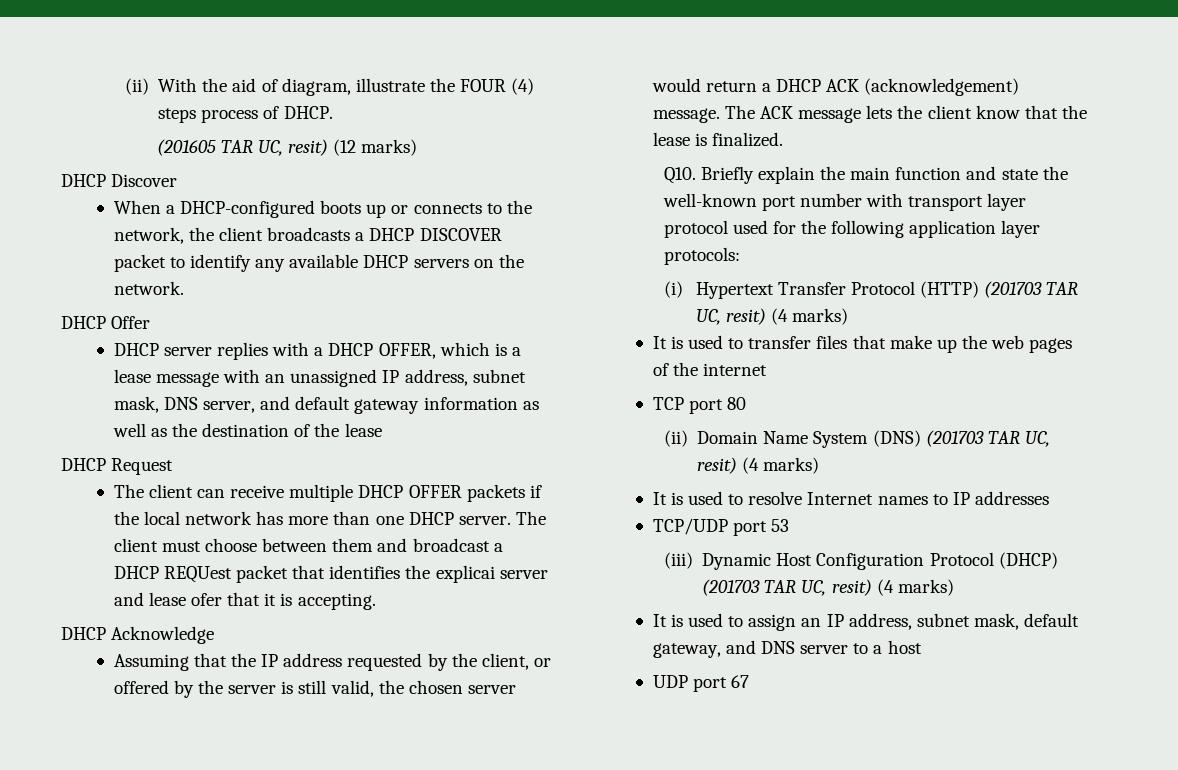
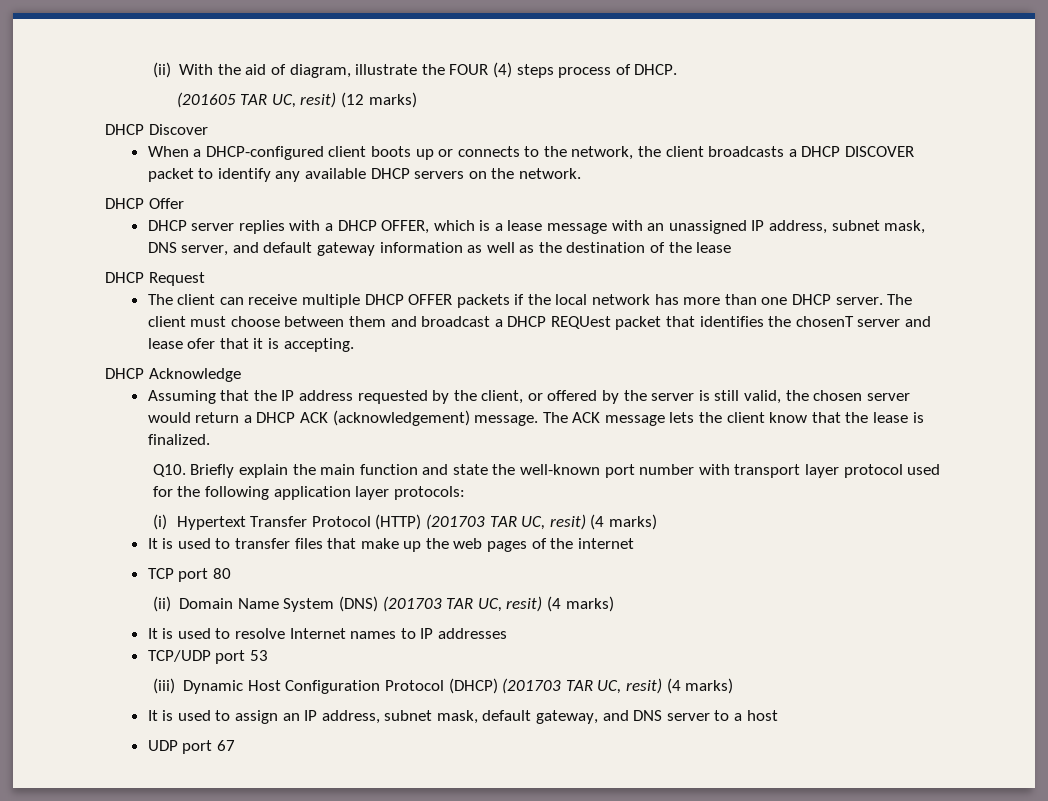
- When a DHCP-configured boots up or connects to the network, the client broadcasts a DHCP DISCOVER packet to identify any available DHCP servers on the network.
+ When a DHCP-configured client boots up or connects to the network, the client broadcasts a DHCP DISCOVER packet to identify any available DHCP servers on the network.
- The client must choose between them and broadcast a DHCP REQUest packet that identifies the explicai server and lease ofer that it is accepting.
+ The client must choose between them and broadcast a DHCP REQUest packet that identifies the chosenT server and lease ofer that it is accepting.

